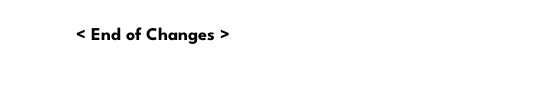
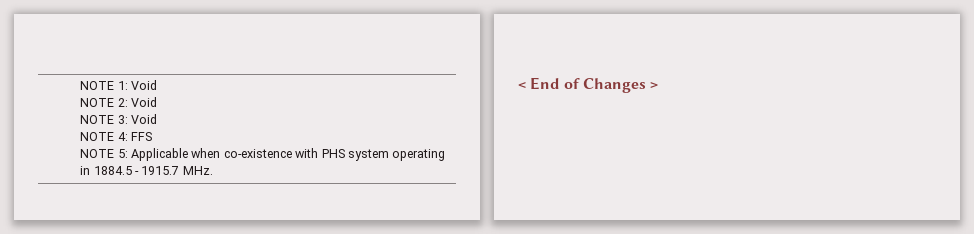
+ NOTE 1: Void
+ NOTE 2: Void
+ NOTE 3: Void
+ NOTE 4: FFS
+ NOTE 5: Applicable when co-existence with PHS system operating in 1884.5 - 1915.7 MHz.

